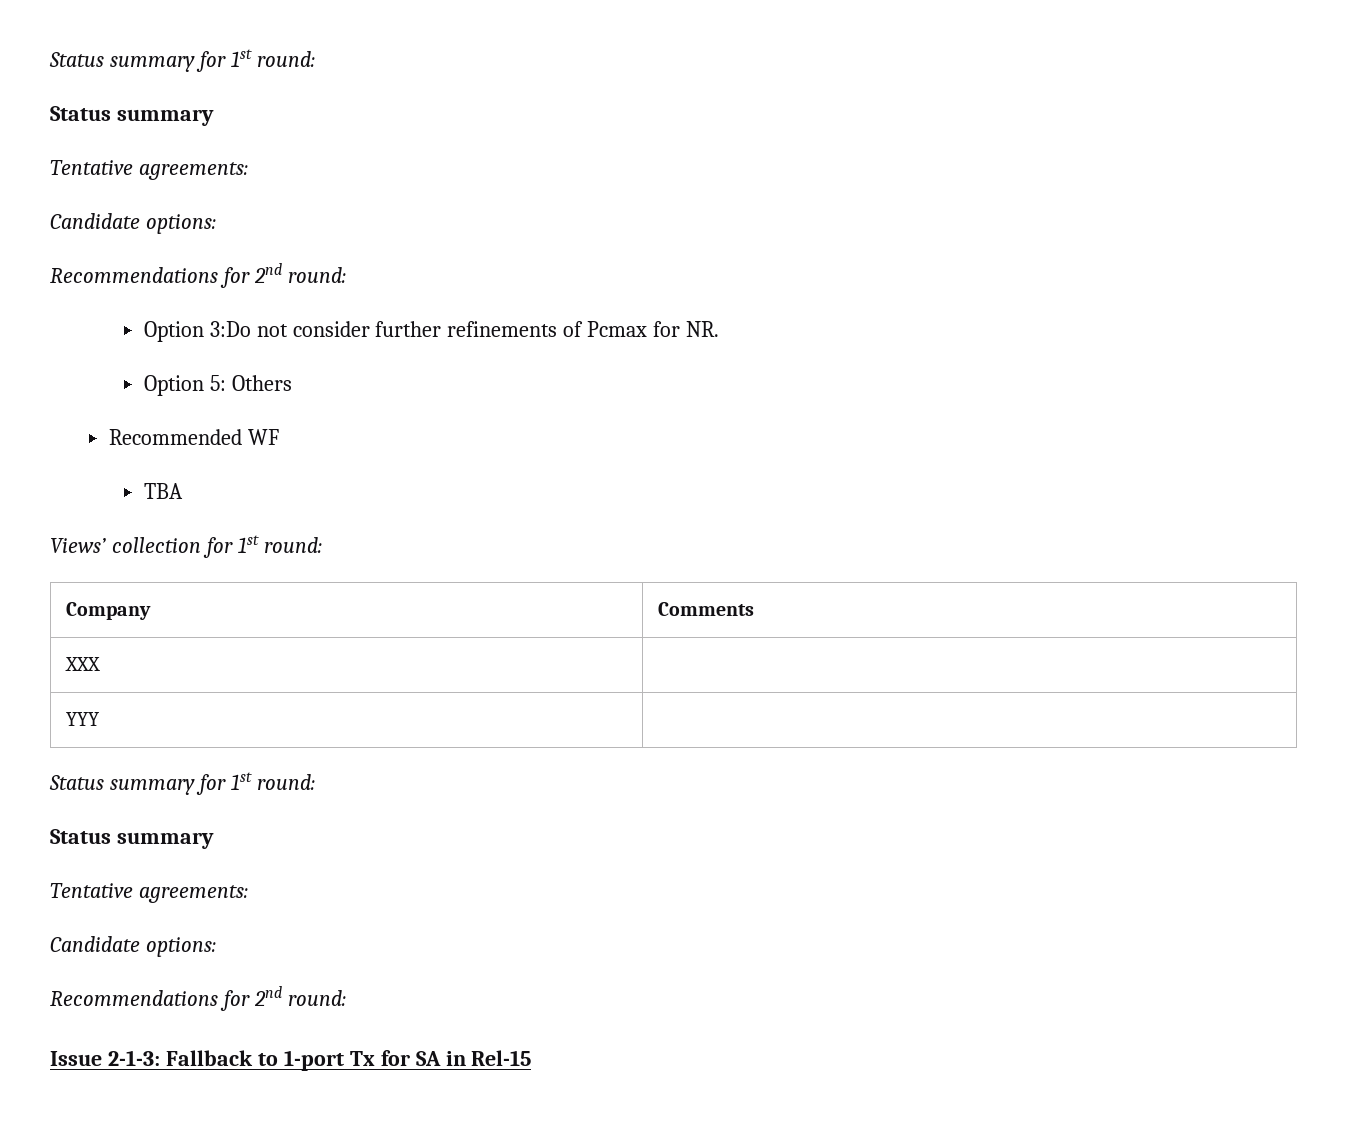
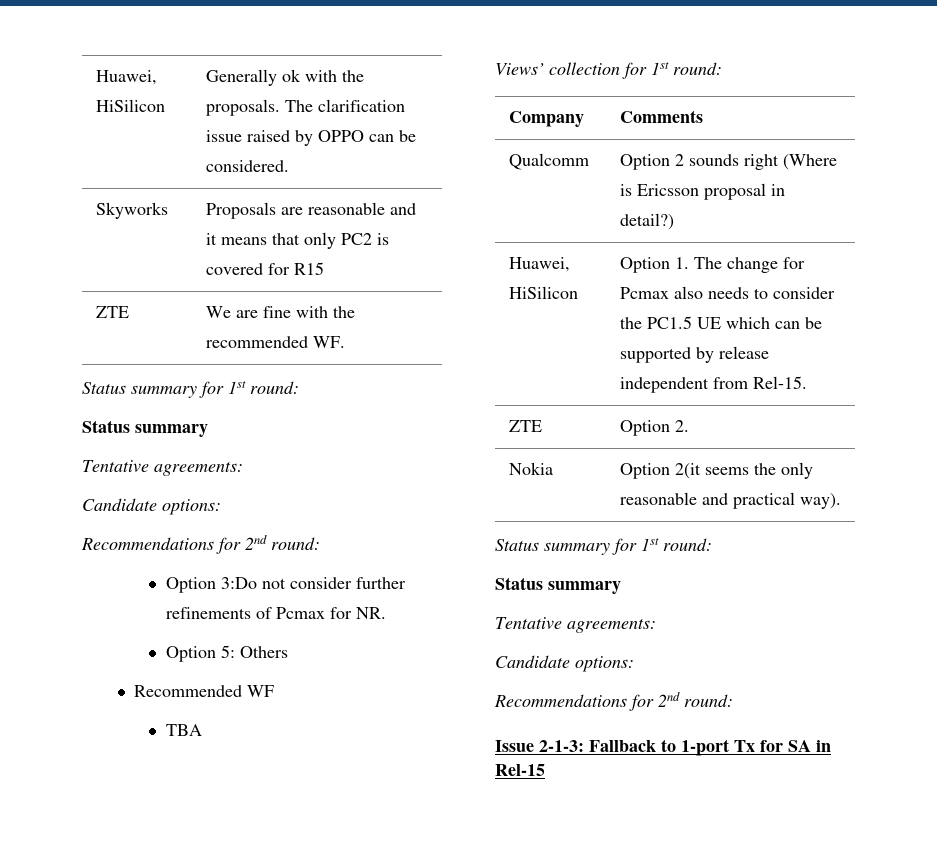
+ Huawei, HiSilicon | Generally ok with the proposals. The clarification issue raised by OPPO can be considered.
+ Skyworks | Proposals are reasonable and it means that only PC2 is covered for R15
+ ZTE | We are fine with the recommended WF.
- XXX |
- YYY |
+ Qualcomm | Option 2 sounds right (Where is Ericsson proposal in detail?)
+ Huawei, HiSilicon | Option 1. The change for Pcmax also needs to consider the PC1.5 UE which can be supported by release independent from Rel-15.
+ ZTE | Option 2.
+ Nokia | Option 2(it seems the only reasonable and practical way).

